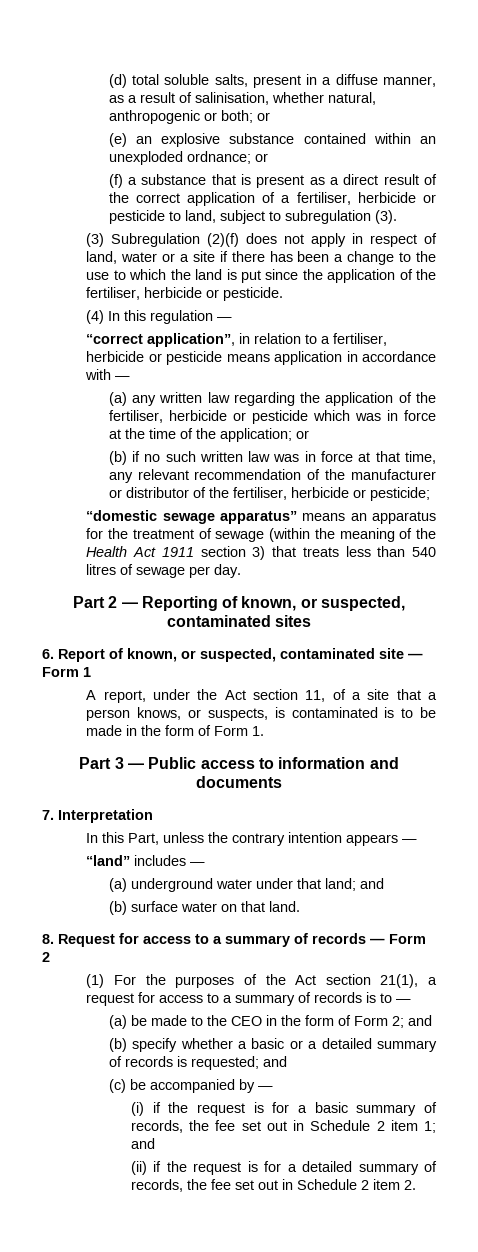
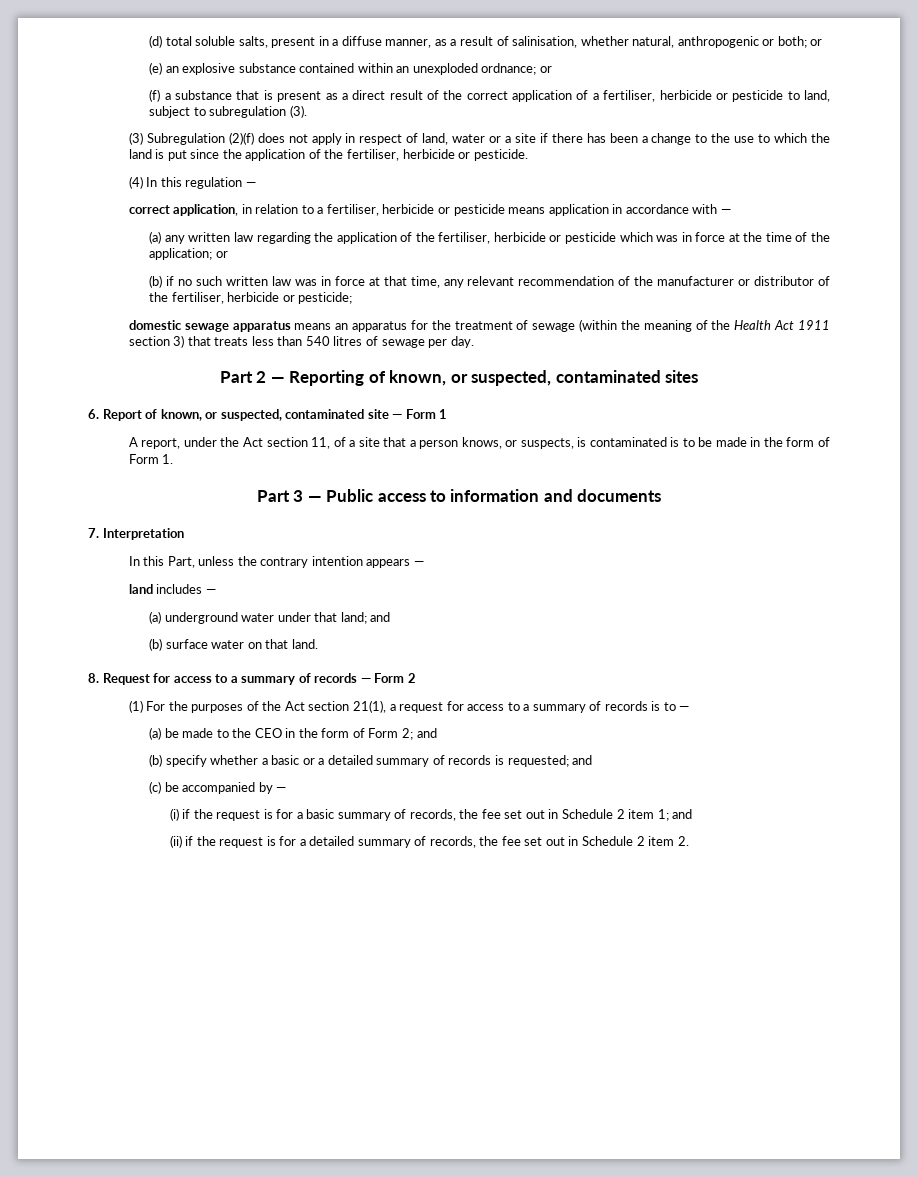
- “correct application”, in relation to a fertiliser, herbicide or pesticide means application in accordance with —
+ correct application, in relation to a fertiliser, herbicide or pesticide means application in accordance with —
- “domestic sewage apparatus” means an apparatus for the treatment of sewage (within the meaning of the Health Act 1911 section 3) that treats less than 540 litres of sewage per day.
+ domestic sewage apparatus means an apparatus for the treatment of sewage (within the meaning of the Health Act 1911 section 3) that treats less than 540 litres of sewage per day.
- “land” includes —
+ land includes —

